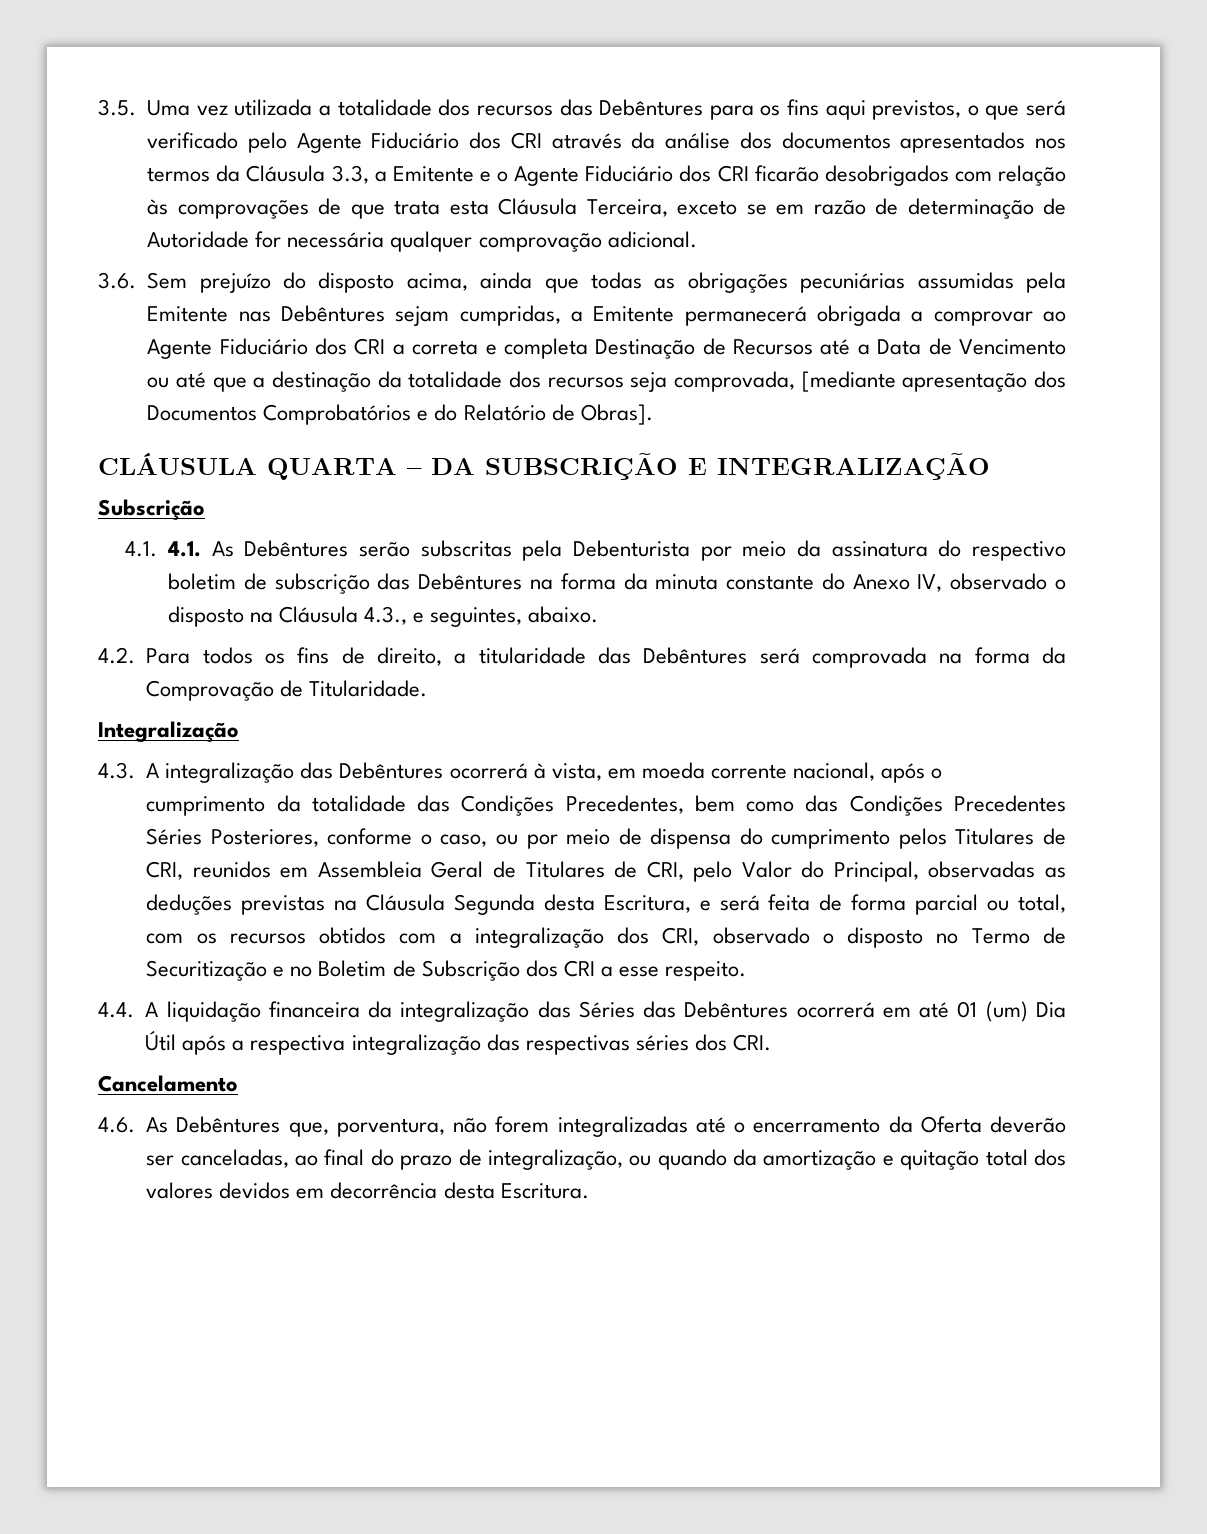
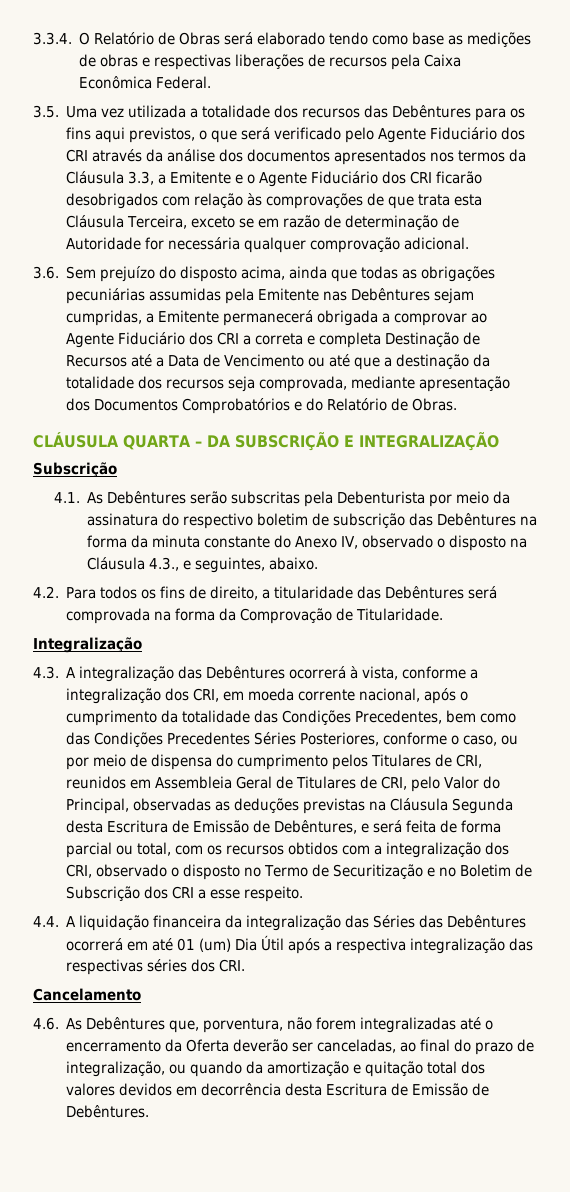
+ 3.3.4. O Relatório de Obras será elaborado tendo como base as medições de obras e respectivas liberações de recursos pela Caixa Econômica Federal.
- 3.6. Sem prejuízo do disposto acima, ainda que todas as obrigações pecuniárias assumidas pela Emitente nas Debêntures sejam cumpridas, a Emitente permanecerá obrigada a comprovar ao Agente Fiduciário dos CRI a correta e completa Destinação de Recursos até a Data de Vencimento ou até que a destinação da totalidade dos recursos seja comprovada, [mediante apresentação dos Documentos Comprobatórios e do Relatório de Obras].
+ 3.6. Sem prejuízo do disposto acima, ainda que todas as obrigações pecuniárias assumidas pela Emitente nas Debêntures sejam cumpridas, a Emitente permanecerá obrigada a comprovar ao Agente Fiduciário dos CRI a correta e completa Destinação de Recursos até a Data de Vencimento ou até que a destinação da totalidade dos recursos seja comprovada, mediante apresentação dos Documentos Comprobatórios e do Relatório de Obras.
- 4.1. 4.1. As Debêntures serão subscritas pela Debenturista por meio da assinatura do respectivo boletim de subscrição das Debêntures na forma da minuta constante do Anexo IV, observado o disposto na Cláusula 4.3., e seguintes, abaixo.
+ 4.1. As Debêntures serão subscritas pela Debenturista por meio da assinatura do respectivo boletim de subscrição das Debêntures na forma da minuta constante do Anexo IV, observado o disposto na Cláusula 4.3., e seguintes, abaixo.
- 4.3. A integralização das Debêntures ocorrerá à vista, em moeda corrente nacional, após o cumprimento da totalidade das Condições Precedentes, bem como das Condições Precedentes Séries Posteriores, conforme o caso, ou por meio de dispensa do cumprimento pelos Titulares de CRI, reunidos em Assembleia Geral de Titulares de CRI, pelo Valor do Principal, observadas as deduções previstas na Cláusula Segunda desta Escritura, e será feita de forma parcial ou total, com os recursos obtidos com a integralização dos CRI, observado o disposto no Termo de Securitização e no Boletim de Subscrição dos CRI a esse respeito.
+ 4.3. A integralização das Debêntures ocorrerá à vista, conforme a integralização dos CRI, em moeda corrente nacional, após o cumprimento da totalidade das Condições Precedentes, bem como das Condições Precedentes Séries Posteriores, conforme o caso, ou por meio de dispensa do cumprimento pelos Titulares de CRI, reunidos em Assembleia Geral de Titulares de CRI, pelo Valor do Principal, observadas as deduções previstas na Cláusula Segunda desta Escritura de Emissão de Debêntures, e será feita de forma parcial ou total, com os recursos obtidos com a integralização dos CRI, observado o disposto no Termo de Securitização e no Boletim de Subscrição dos CRI a esse respeito.
- 4.6. As Debêntures que, porventura, não forem integralizadas até o encerramento da Oferta deverão ser canceladas, ao final do prazo de integralização, ou quando da amortização e quitação total dos valores devidos em decorrência desta Escritura.
+ 4.6. As Debêntures que, porventura, não forem integralizadas até o encerramento da Oferta deverão ser canceladas, ao final do prazo de integralização, ou quando da amortização e quitação total dos valores devidos em decorrência desta Escritura de Emissão de Debêntures.

